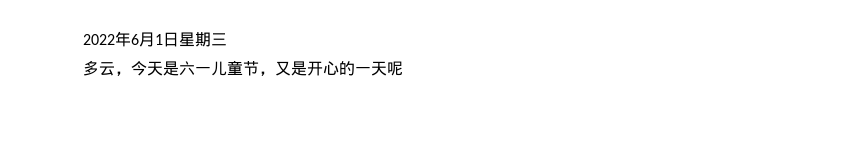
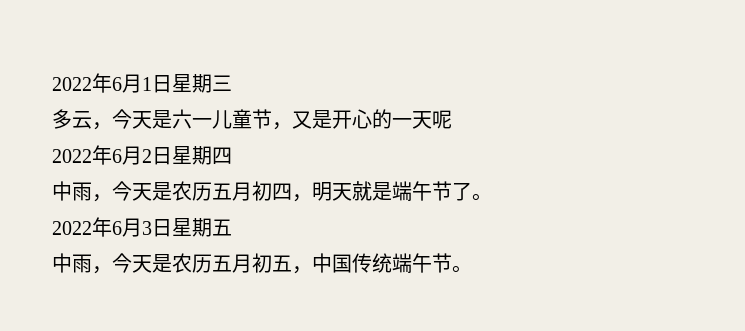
+ 2022年6月2日星期四
+ 中雨，今天是农历五月初四，明天就是端午节了。
+ 2022年6月3日星期五
+ 中雨，今天是农历五月初五，中国传统端午节。

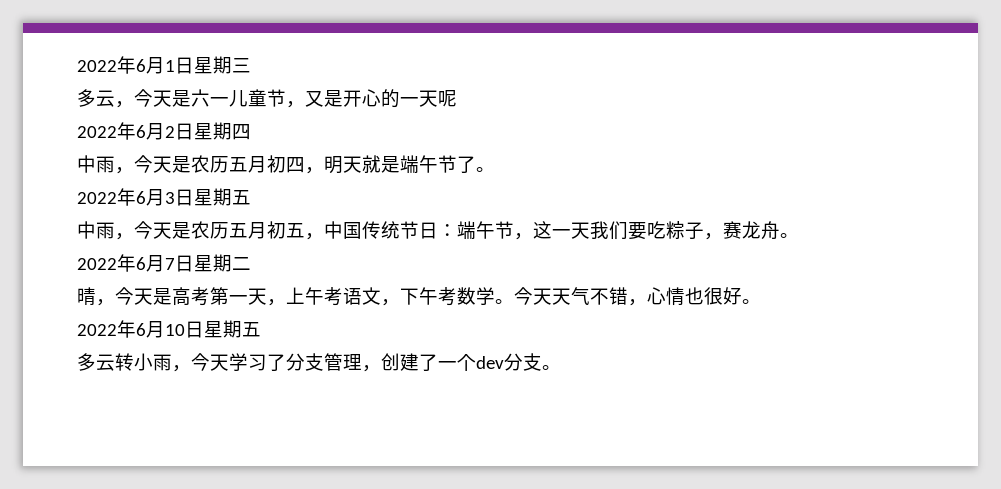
- 中雨，今天是农历五月初五，中国传统端午节。
+ 中雨，今天是农历五月初五，中国传统节日：端午节，这一天我们要吃粽子，赛龙舟。
+ 2022年6月7日星期二
+ 晴，今天是高考第一天，上午考语文，下午考数学。今天天气不错，心情也很好。
+ 2022年6月10日星期五
+ 多云转小雨，今天学习了分支管理，创建了一个dev分支。

